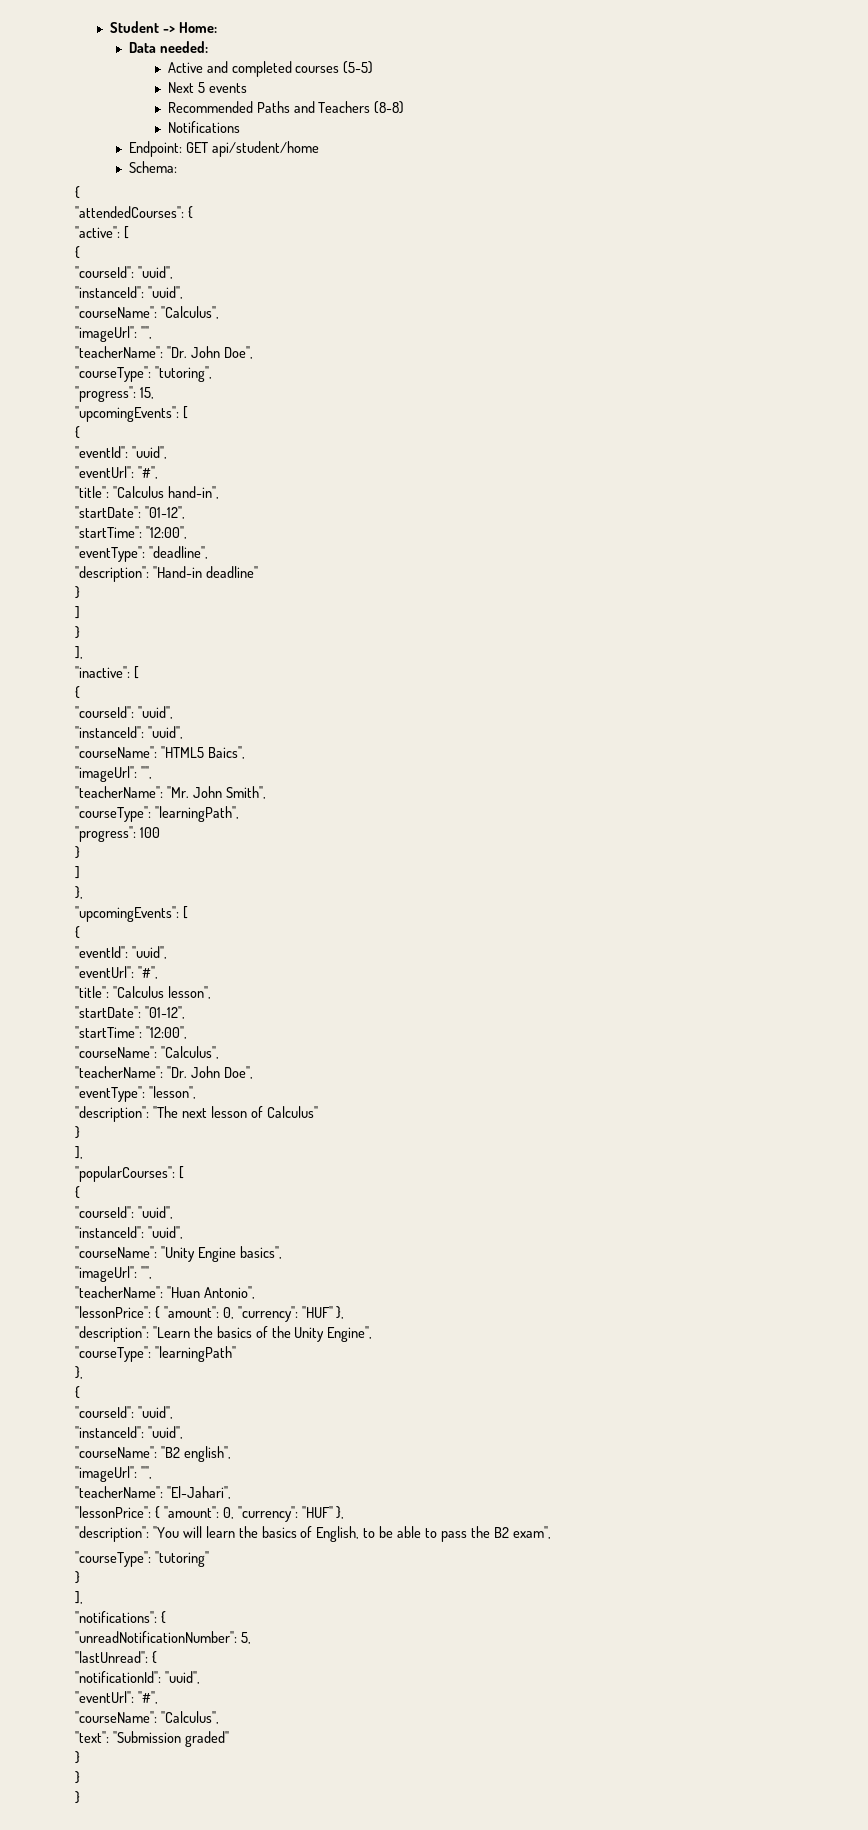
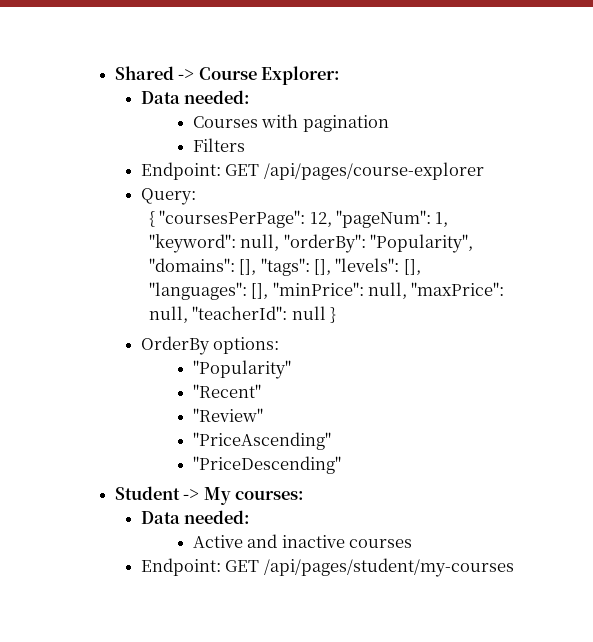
- Student -> Home:
+ Shared -> Course Explorer:
+ Data needed:
+ Courses with pagination
+ Filters
+ Endpoint: GET /api/pages/course-explorer
+ Query:
+ { "coursesPerPage": 12, "pageNum": 1, "keyword": null, "orderBy": "Popularity", "domains": [], "tags": [], "levels": [], "languages": [], "minPrice": null, "maxPrice": null, "teacherId": null }
+ OrderBy options:
+ "Popularity"
+ "Recent"
+ "Review"
+ "PriceAscending"
+ "PriceDescending"
+ Student -> My courses:
- Active and completed courses (5-5)
- Next 5 events
- Recommended Paths and Teachers (8-8)
- Notifications
- Endpoint: GET api/student/home
- Schema:
- {
- "attendedCourses": {
- "active": [
- {
- "courseId": "uuid",
- "instanceId": "uuid",
- "courseName": "Calculus",
- "imageUrl": "",
- "teacherName": "Dr. John Doe",
- "courseType": "tutoring",
- "progress": 15,
- "upcomingEvents": [
- {
- "eventId": "uuid",
- "eventUrl": "#",
- "title": "Calculus hand-in",
- "startDate": "01-12",
- "startTime": "12:00",
- "eventType": "deadline",
- "description": "Hand-in deadline"
- }
- ]
- }
- ],
- "inactive": [
- {
- "courseId": "uuid",
- "instanceId": "uuid",
- "courseName": "HTML5 Baics",
- "imageUrl": "",
- "teacherName": "Mr. John Smith",
- "courseType": "learningPath",
- "progress": 100
- }
- ]
- },
- "upcomingEvents": [
- {
- "eventId": "uuid",
- "eventUrl": "#",
- "title": "Calculus lesson",
- "startDate": "01-12",
- "startTime": "12:00",
- "courseName": "Calculus",
- "teacherName": "Dr. John Doe",
- "eventType": "lesson",
- "description": "The next lesson of Calculus"
- }
- ],
- "popularCourses": [
- {
- "courseId": "uuid",
- "instanceId": "uuid",
- "courseName": "Unity Engine basics",
- "imageUrl": "",
- "teacherName": "Huan Antonio",
- "lessonPrice": { "amount": 0, "currency": "HUF" },
- "description": "Learn the basics of the Unity Engine",
- "courseType": "learningPath"
- },
- {
- "courseId": "uuid",
- "instanceId": "uuid",
- "courseName": "B2 english",
- "imageUrl": "",
- "teacherName": "El-Jahari",
- "lessonPrice": { "amount": 0, "currency": "HUF" },
- "description": "You will learn the basics of English, to be able to pass the B2 exam",
- "courseType": "tutoring"
- }
- ],
- "notifications": {
- "unreadNotificationNumber": 5,
- "lastUnread": {
- "notificationId": "uuid",
- "eventUrl": "#",
- "courseName": "Calculus",
- "text": "Submission graded"
- }
- }
- }
+ Active and inactive courses
+ Endpoint: GET /api/pages/student/my-courses

